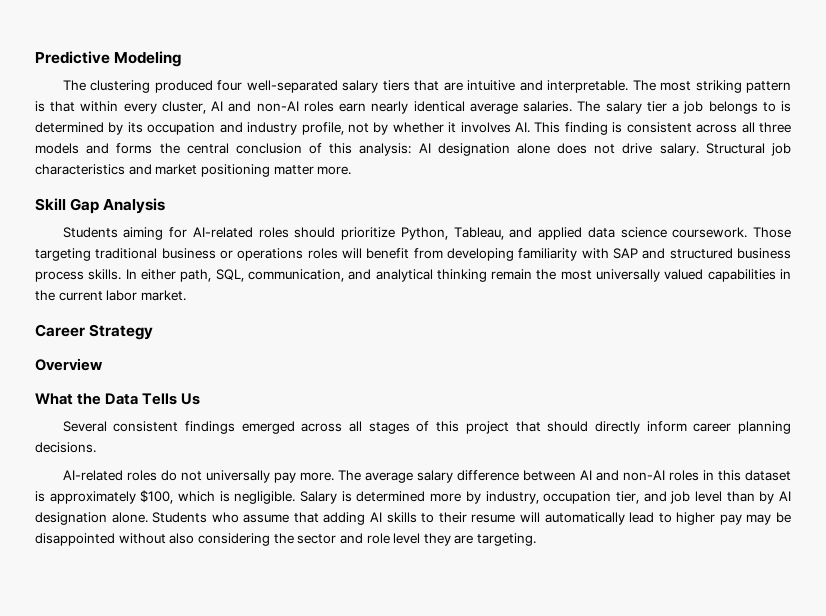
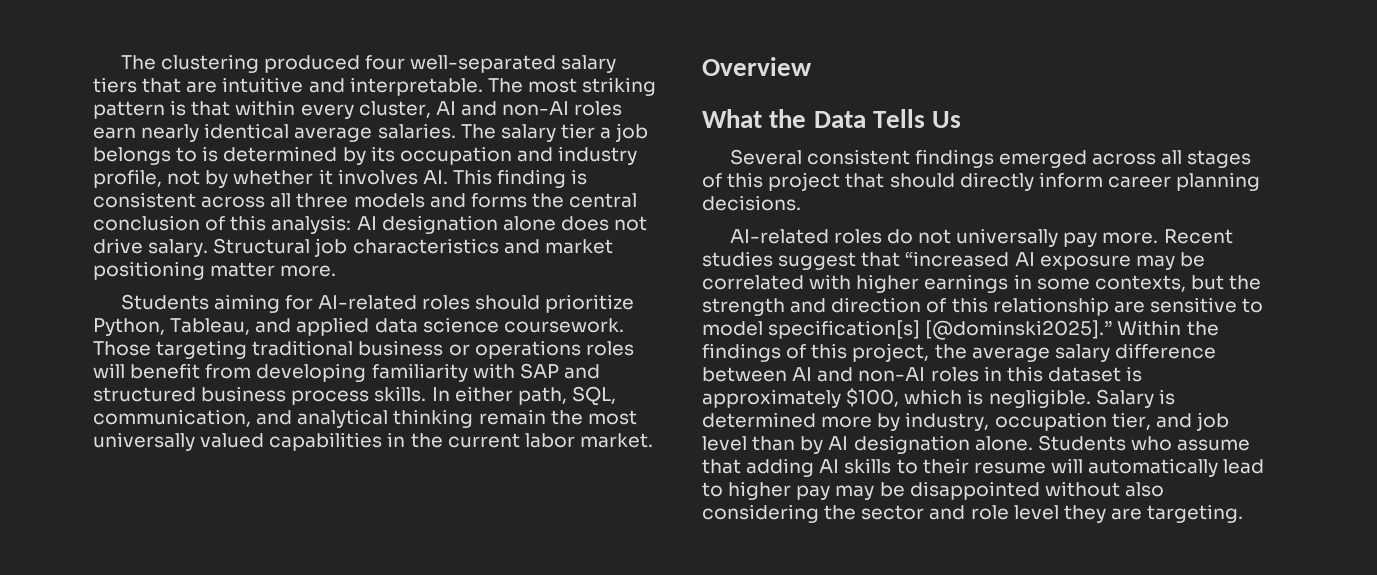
- Predictive Modeling
- Skill Gap Analysis
- Career Strategy
- The average salary difference between AI and non-AI roles in this dataset is approximately $100, which is negligible.
+ Recent studies suggest that “increased AI exposure may be correlated with higher earnings in some contexts, but the strength and direction of this relationship are sensitive to model specification[s] [@dominski2025].” Within the findings of this project, the average salary difference between AI and non-AI roles in this dataset is approximately $100, which is negligible.

